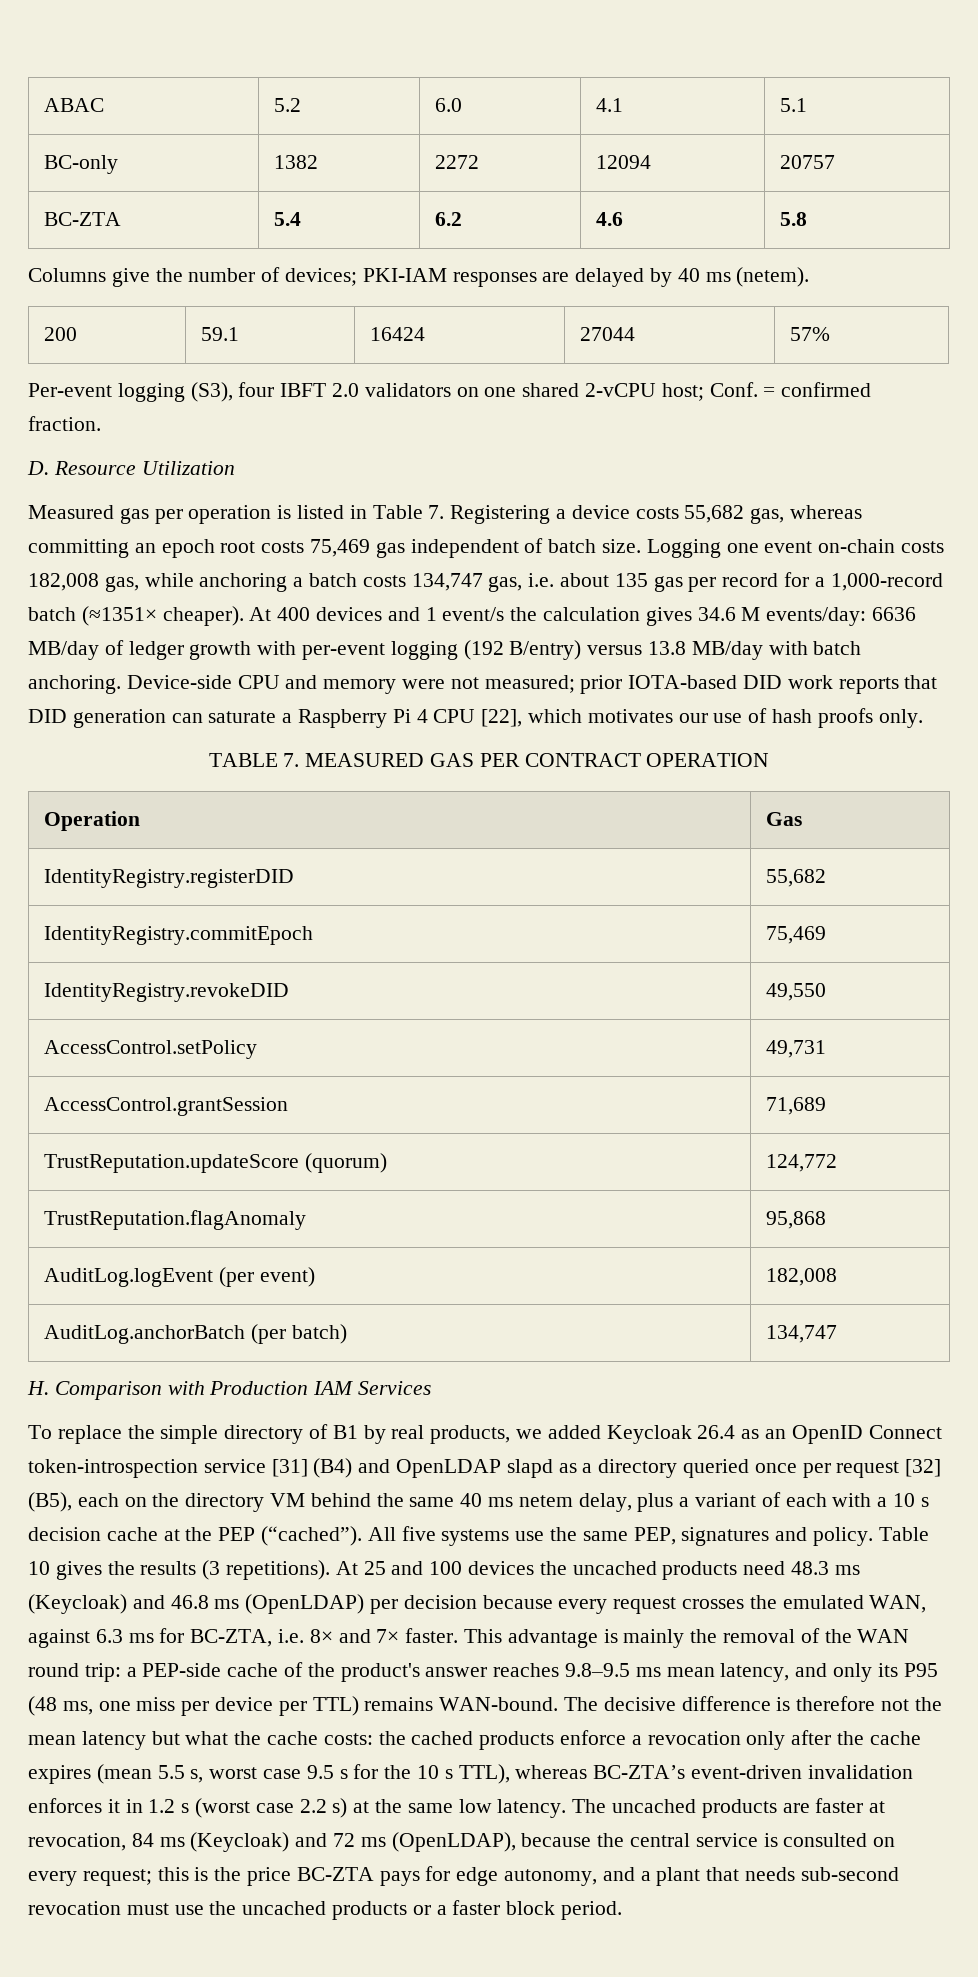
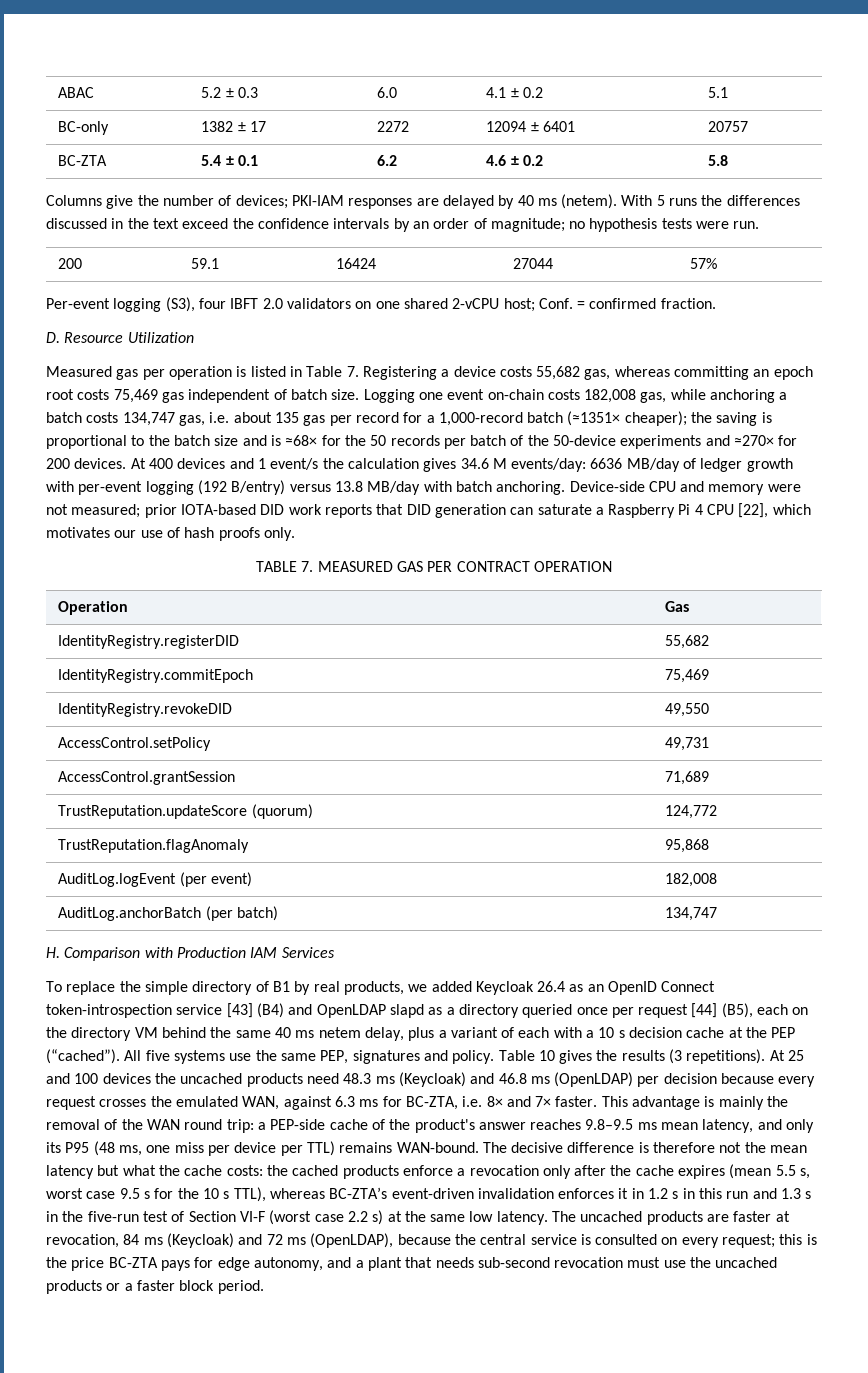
- ABAC | 5.2 | 6.0 | 4.1 | 5.1
+ ABAC | 5.2 ± 0.3 | 6.0 | 4.1 ± 0.2 | 5.1
- BC-only | 1382 | 2272 | 12094 | 20757
+ BC-only | 1382 ± 17 | 2272 | 12094 ± 6401 | 20757
- BC-ZTA | 5.4 | 6.2 | 4.6 | 5.8
+ BC-ZTA | 5.4 ± 0.1 | 6.2 | 4.6 ± 0.2 | 5.8
+ With 5 runs the differences discussed in the text exceed the confidence intervals by an order of magnitude; no hypothesis tests were run.
- Logging one event on-chain costs 182,008 gas, while anchoring a batch costs 134,747 gas, i.e. about 135 gas per record for a 1,000-record batch (≈1351× cheaper).
+ Logging one event on-chain costs 182,008 gas, while anchoring a batch costs 134,747 gas, i.e. about 135 gas per record for a 1,000-record batch (≈1351× cheaper); the saving is proportional to the batch size and is ≈68× for the 50 records per batch of the 50-device experiments and ≈270× for 200 devices.
- To replace the simple directory of B1 by real products, we added Keycloak 26.4 as an OpenID Connect token-introspection service [31] (B4) and OpenLDAP slapd as a directory queried once per request [32] (B5), each on the directory VM behind the same 40 ms netem delay, plus a variant of each with a 10 s decision cache at the PEP (“cached”).
+ To replace the simple directory of B1 by real products, we added Keycloak 26.4 as an OpenID Connect token-introspection service [43] (B4) and OpenLDAP slapd as a directory queried once per request [44] (B5), each on the directory VM behind the same 40 ms netem delay, plus a variant of each with a 10 s decision cache at the PEP (“cached”).
- The decisive difference is therefore not the mean latency but what the cache costs: the cached products enforce a revocation only after the cache expires (mean 5.5 s, worst case 9.5 s for the 10 s TTL), whereas BC-ZTA’s event-driven invalidation enforces it in 1.2 s (worst case 2.2 s) at the same low latency.
+ The decisive difference is therefore not the mean latency but what the cache costs: the cached products enforce a revocation only after the cache expires (mean 5.5 s, worst case 9.5 s for the 10 s TTL), whereas BC-ZTA’s event-driven invalidation enforces it in 1.2 s in this run and 1.3 s in the five-run test of Section VI-F (worst case 2.2 s) at the same low latency.

